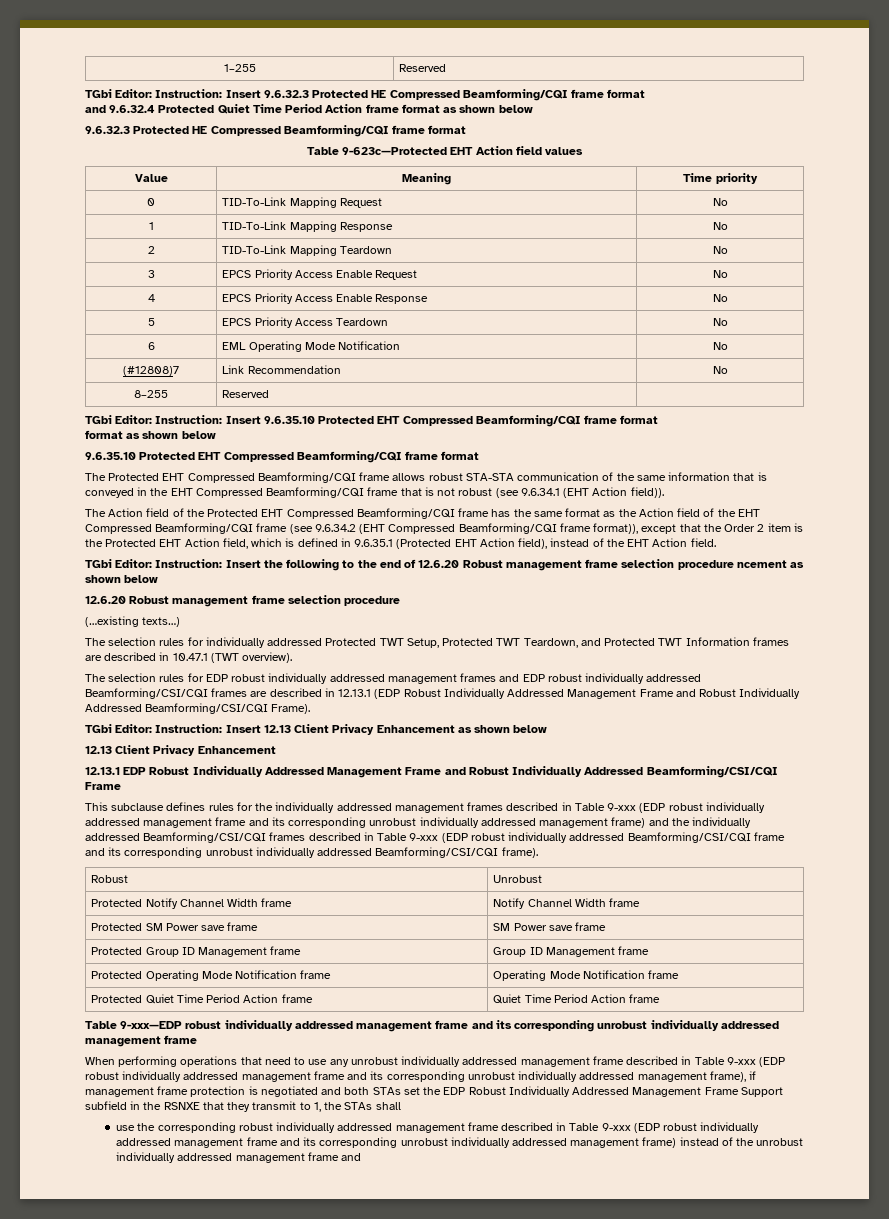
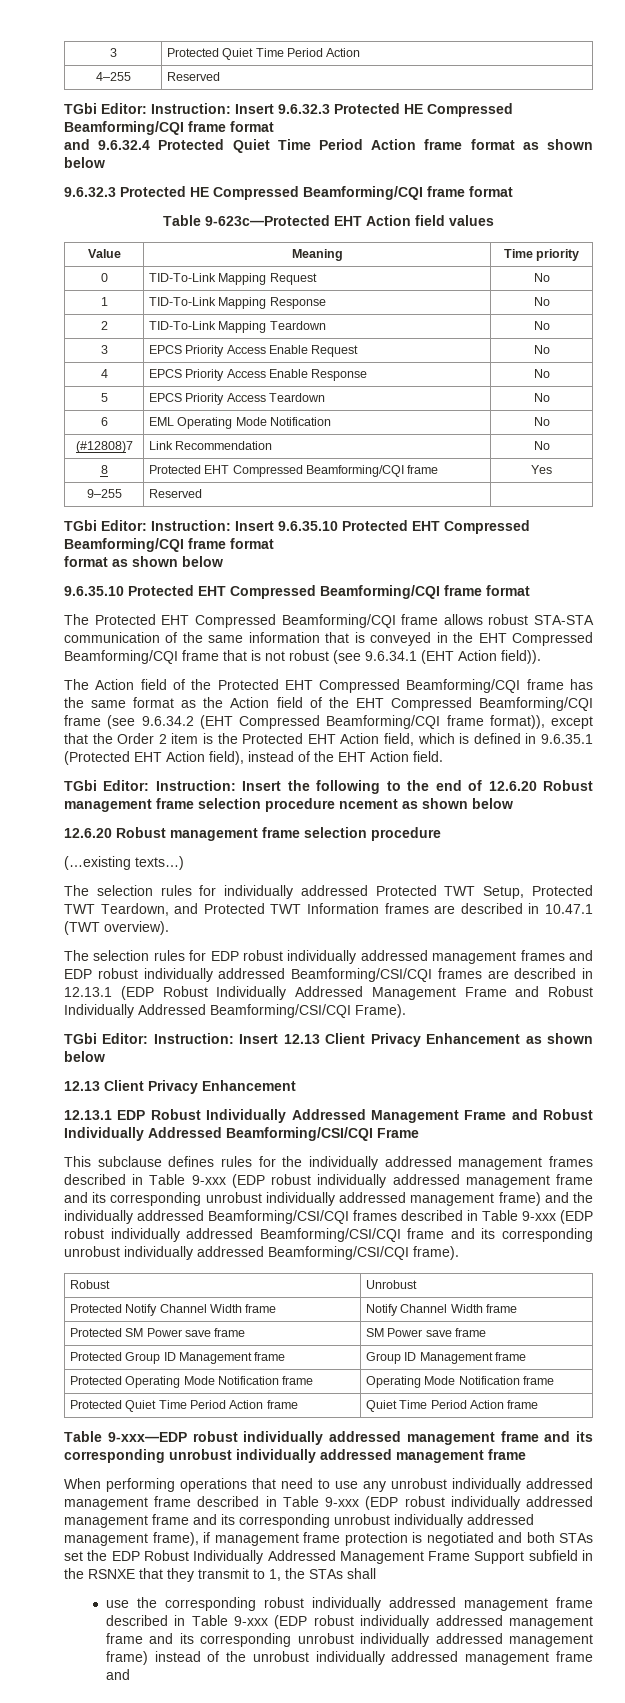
- 1–255 | Reserved
+ 3 | Protected Quiet Time Period Action
+ 4–255 | Reserved
- 8–255 | Reserved |
+ 8 | Protected EHT Compressed Beamforming/CQI frame | Yes
+ 9–255 | Reserved |

